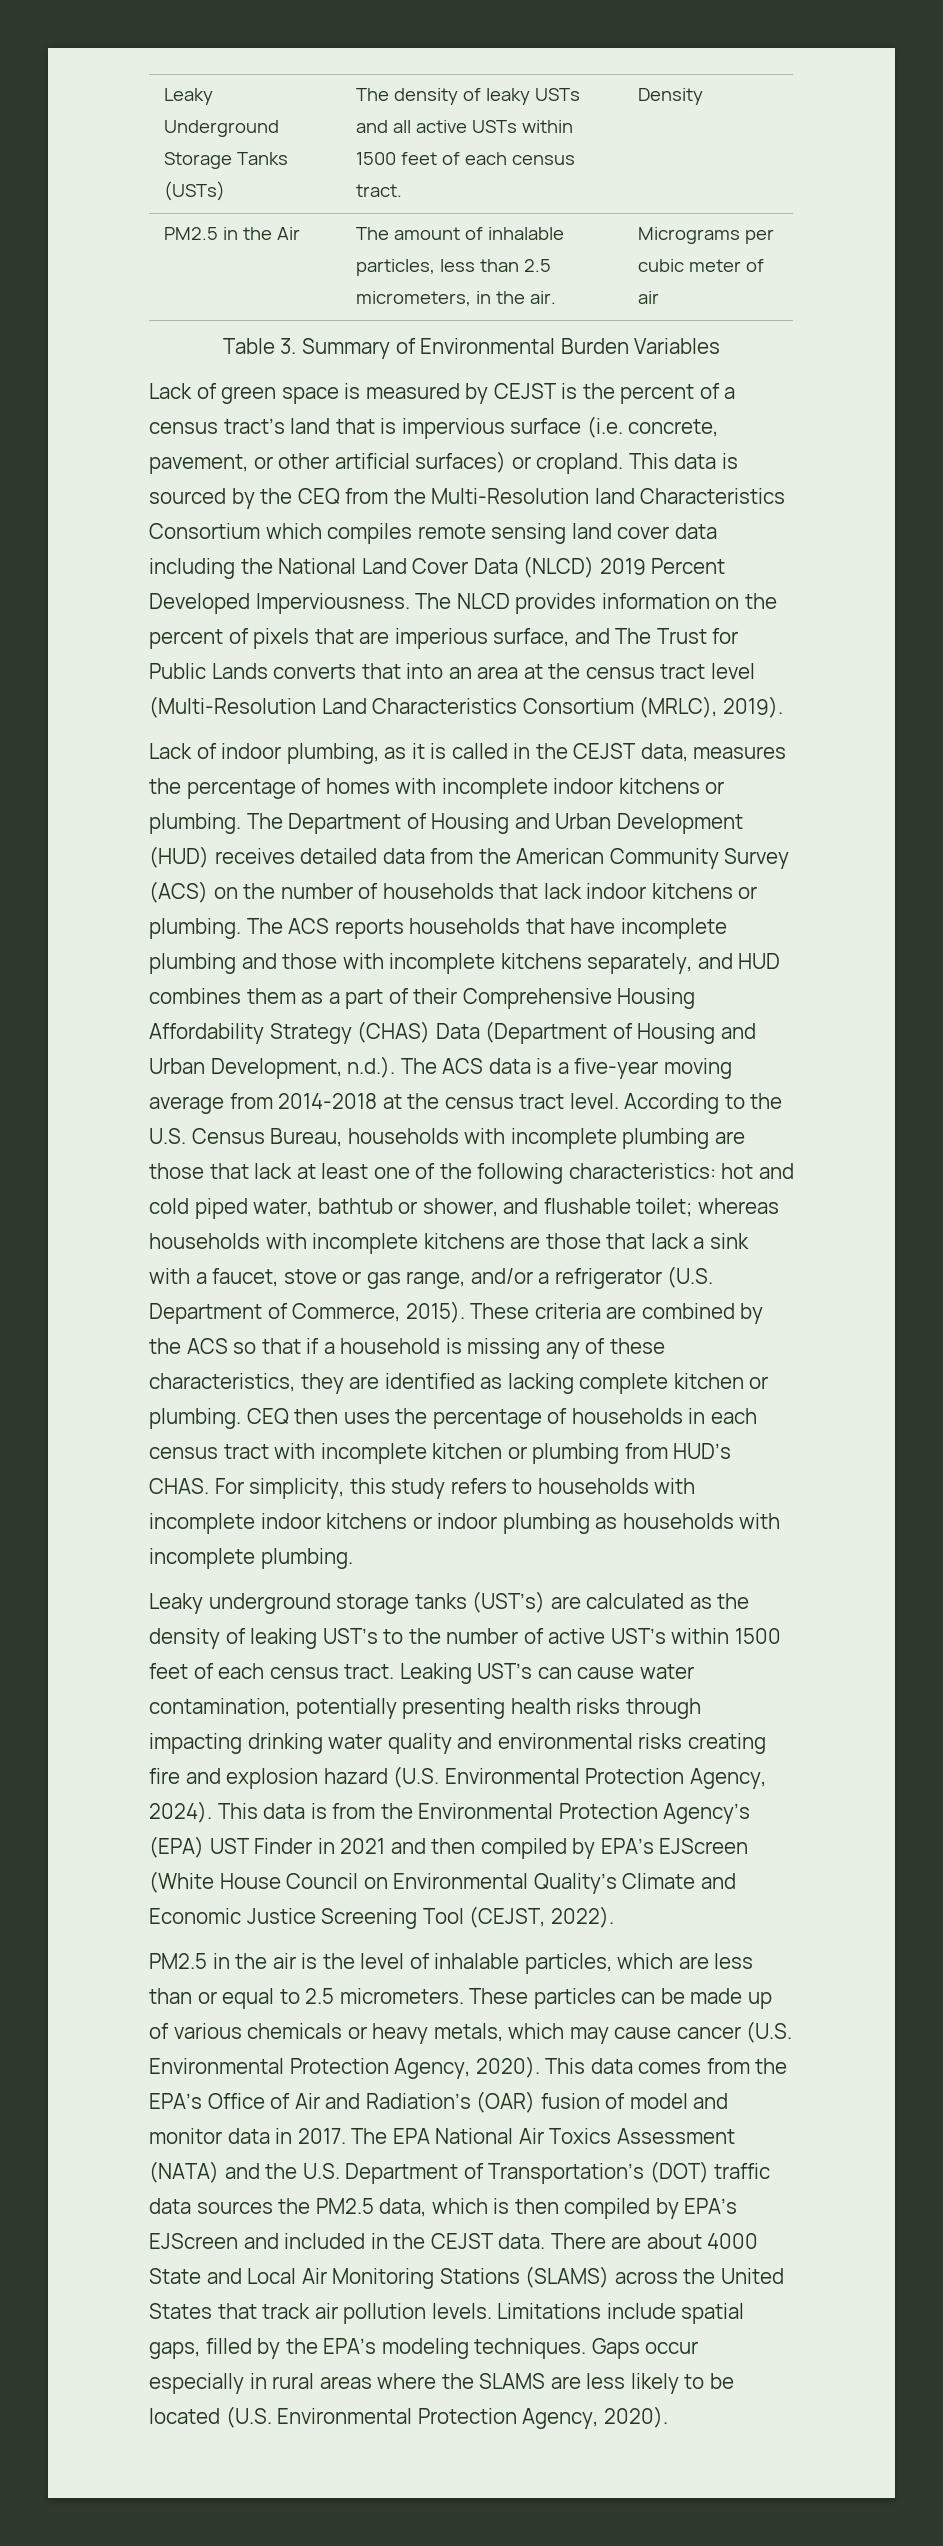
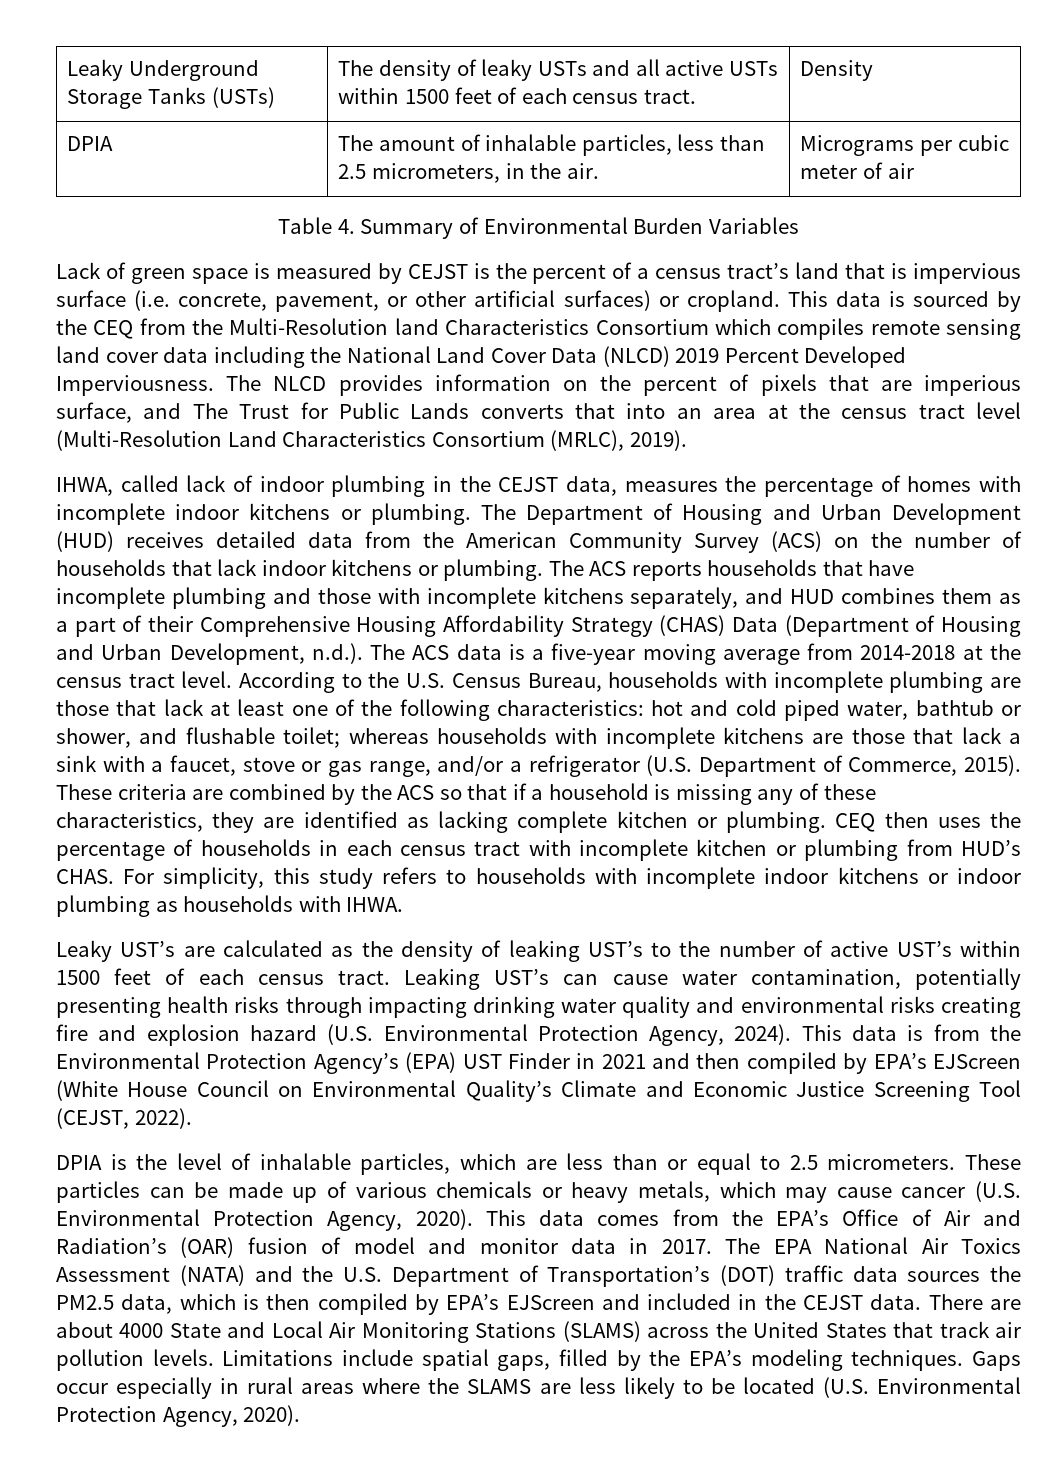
- PM2.5 in the Air | The amount of inhalable particles, less than 2.5 micrometers, in the air. | Micrograms per cubic meter of air
+ DPIA | The amount of inhalable particles, less than 2.5 micrometers, in the air. | Micrograms per cubic meter of air
- Table 3. Summary of Environmental Burden Variables
+ Table 4. Summary of Environmental Burden Variables
- Lack of indoor plumbing, as it is called in the CEJST data, measures the percentage of homes with incomplete indoor kitchens or plumbing.
+ IHWA, called lack of indoor plumbing in the CEJST data, measures the percentage of homes with incomplete indoor kitchens or plumbing.
- For simplicity, this study refers to households with incomplete indoor kitchens or indoor plumbing as households with incomplete plumbing.
- Leaky underground storage tanks (UST’s) are calculated as the density of leaking UST’s to the number of active UST’s within 1500 feet of each census tract.
+ For simplicity, this study refers to households with incomplete indoor kitchens or indoor plumbing as households with IHWA.
+ Leaky UST’s are calculated as the density of leaking UST’s to the number of active UST’s within 1500 feet of each census tract.
- PM2.5 in the air is the level of inhalable particles, which are less than or equal to 2.5 micrometers.
+ DPIA is the level of inhalable particles, which are less than or equal to 2.5 micrometers.

